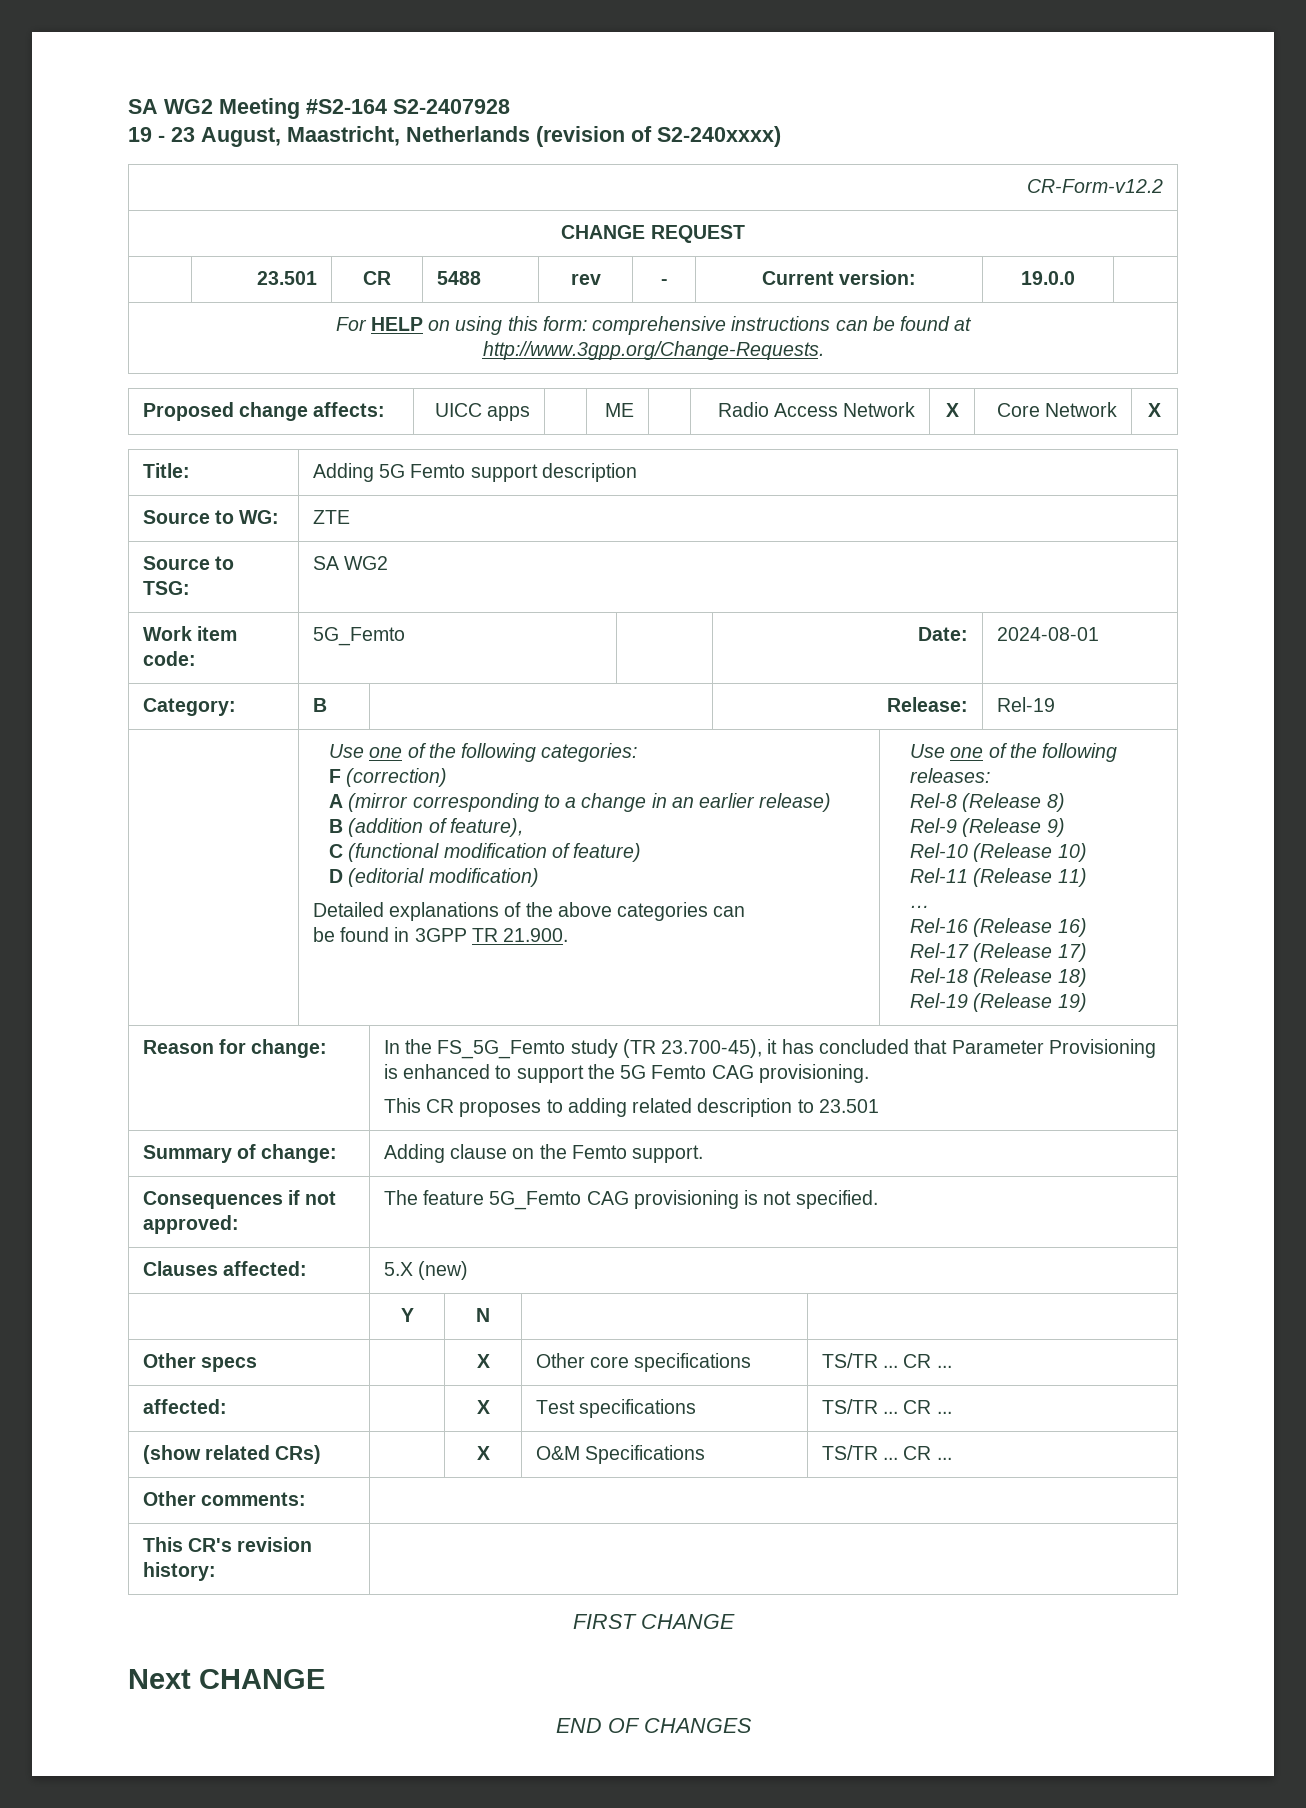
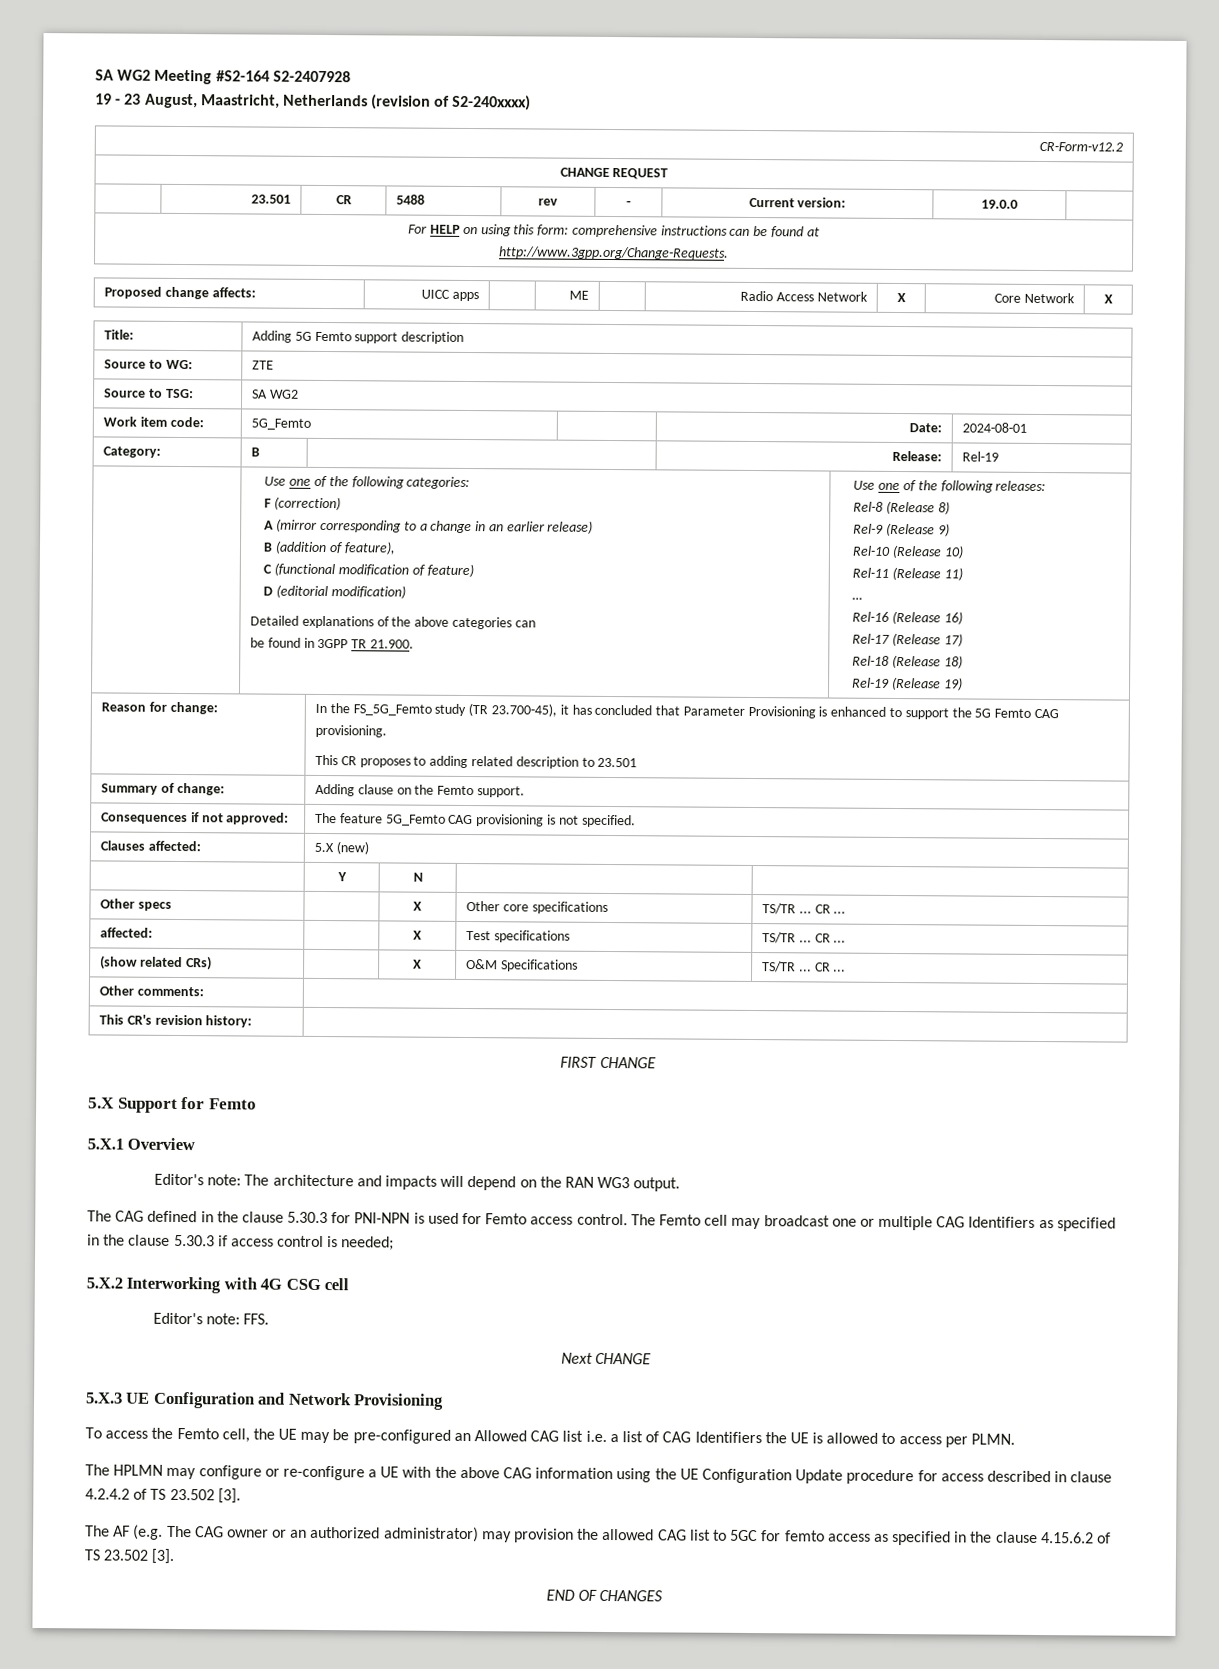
+ 5.X Support for Femto
+ 5.X.1 Overview
+ Editor's note: The architecture and impacts will depend on the RAN WG3 output.
+ The CAG defined in the clause 5.30.3 for PNI-NPN is used for Femto access control. The Femto cell may broadcast one or multiple CAG Identifiers as specified in the clause 5.30.3 if access control is needed;
+ 5.X.2 Interworking with 4G CSG cell
+ Editor's note: FFS.
  Next CHANGE
+ 5.X.3 UE Configuration and Network Provisioning
+ To access the Femto cell, the UE may be pre-configured an Allowed CAG list i.e. a list of CAG Identifiers the UE is allowed to access per PLMN.
+ The HPLMN may configure or re-configure a UE with the above CAG information using the UE Configuration Update procedure for access described in clause 4.2.4.2 of TS 23.502 [3].
+ The AF (e.g. The CAG owner or an authorized administrator) may provision the allowed CAG list to 5GC for femto access as specified in the clause 4.15.6.2 of TS 23.502 [3].

